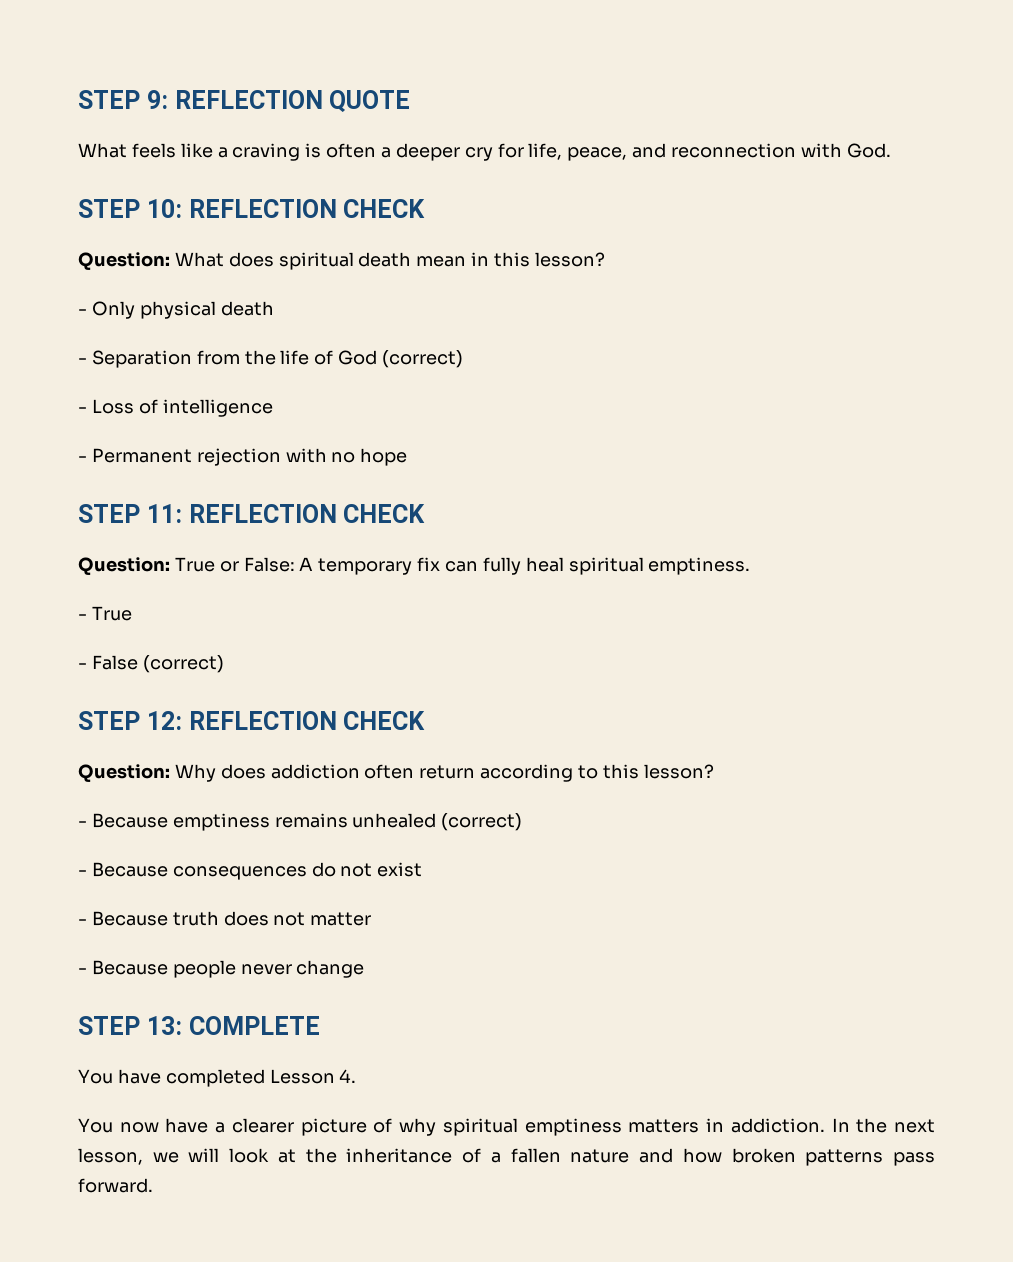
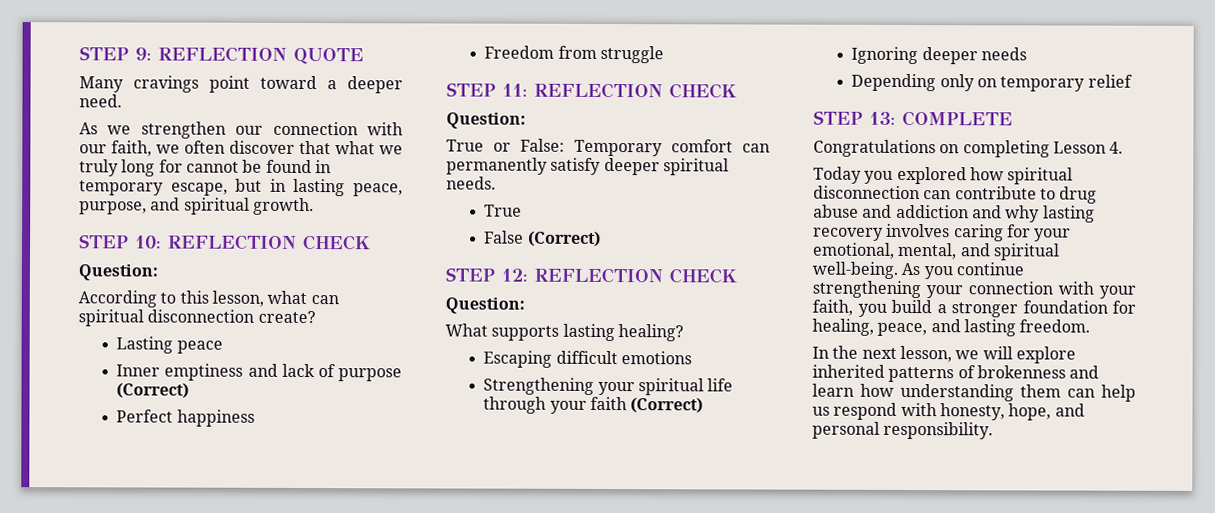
- What feels like a craving is often a deeper cry for life, peace, and reconnection with God.
+ Many cravings point toward a deeper need.
+ As we strengthen our connection with our faith, we often discover that what we truly long for cannot be found in temporary escape, but in lasting peace, purpose, and spiritual growth.
  STEP 10: REFLECTION CHECK
- Question: What does spiritual death mean in this lesson?
- - Only physical death
- - Separation from the life of God (correct)
- - Loss of intelligence
- - Permanent rejection with no hope
+ Question:
+ According to this lesson, what can spiritual disconnection create?
+ Lasting peace
+ Inner emptiness and lack of purpose (Correct)
+ Perfect happiness
+ Freedom from struggle
  STEP 11: REFLECTION CHECK
- Question: True or False: A temporary fix can fully heal spiritual emptiness.
- - True
- - False (correct)
+ Question:
+ True or False: Temporary comfort can permanently satisfy deeper spiritual needs.
+ True
+ False (Correct)
  STEP 12: REFLECTION CHECK
- Question: Why does addiction often return according to this lesson?
- - Because emptiness remains unhealed (correct)
- - Because consequences do not exist
- - Because truth does not matter
- - Because people never change
+ Question:
+ What supports lasting healing?
+ Escaping difficult emotions
+ Strengthening your spiritual life through your faith (Correct)
+ Ignoring deeper needs
+ Depending only on temporary relief
- You have completed Lesson 4.
+ Congratulations on completing Lesson 4.
- You now have a clearer picture of why spiritual emptiness matters in addiction. In the next lesson, we will look at the inheritance of a fallen nature and how broken patterns pass forward.
+ Today you explored how spiritual disconnection can contribute to drug abuse and addiction and why lasting recovery involves caring for your emotional, mental, and spiritual well-being. As you continue strengthening your connection with your faith, you build a stronger foundation for healing, peace, and lasting freedom.
+ In the next lesson, we will explore inherited patterns of brokenness and learn how understanding them can help us respond with honesty, hope, and personal responsibility.

